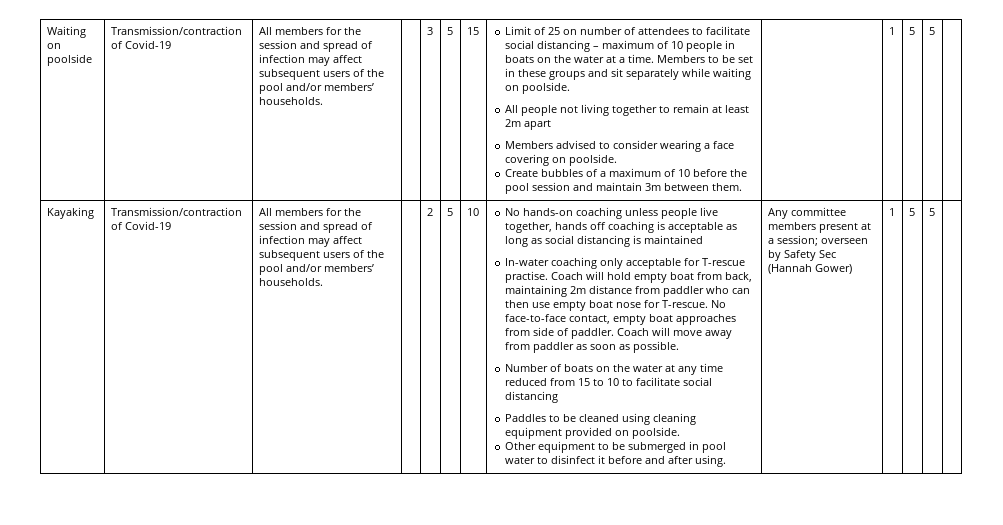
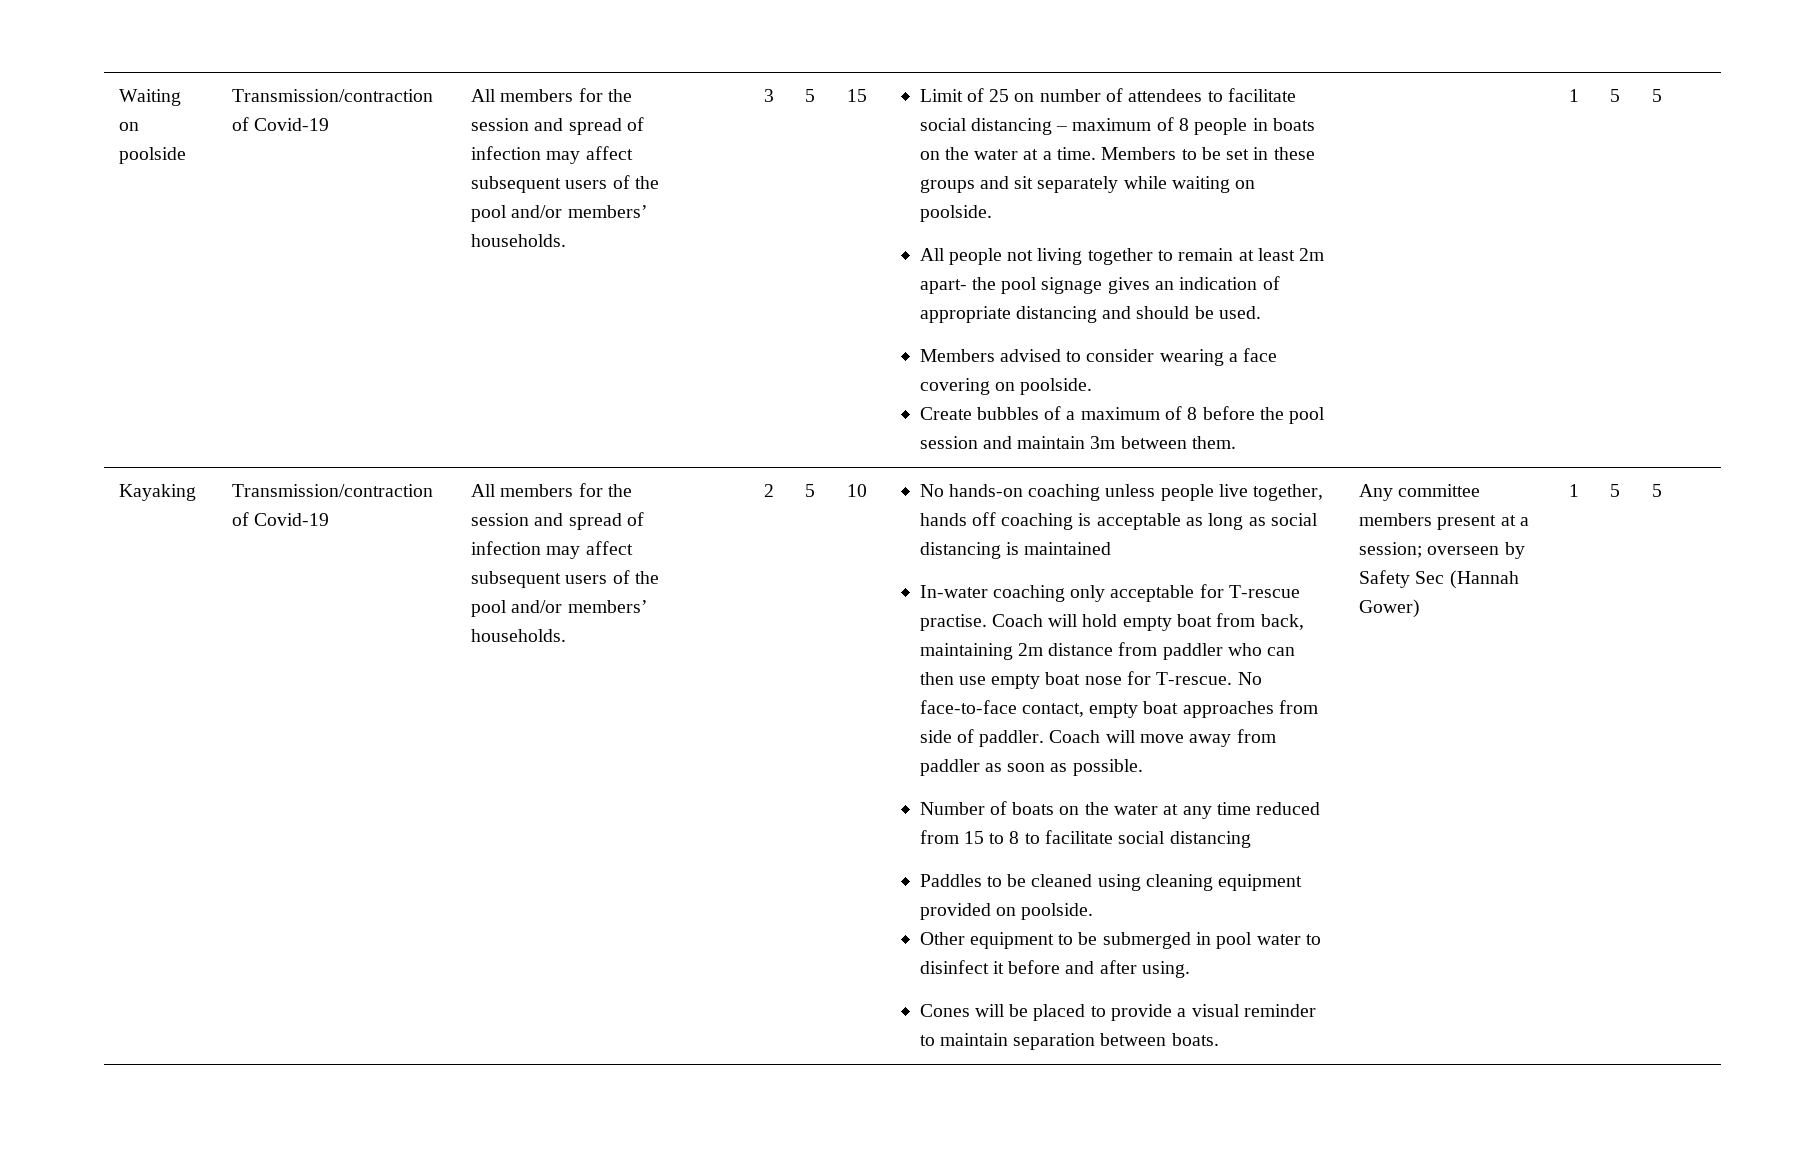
- Limit of 25 on number of attendees to facilitate social distancing – maximum of 10 people in boats on the water at a time.
+ Limit of 25 on number of attendees to facilitate social distancing – maximum of 8 people in boats on the water at a time.
- All people not living together to remain at least 2m apart
+ All people not living together to remain at least 2m apart- the pool signage gives an indication of appropriate distancing and should be used.
- Create bubbles of a maximum of 10 before the pool session and maintain 3m between them.
+ Create bubbles of a maximum of 8 before the pool session and maintain 3m between them.
- Number of boats on the water at any time reduced from 15 to 10 to facilitate social distancing
+ Number of boats on the water at any time reduced from 15 to 8 to facilitate social distancing
+ Cones will be placed to provide a visual reminder to maintain separation between boats.

